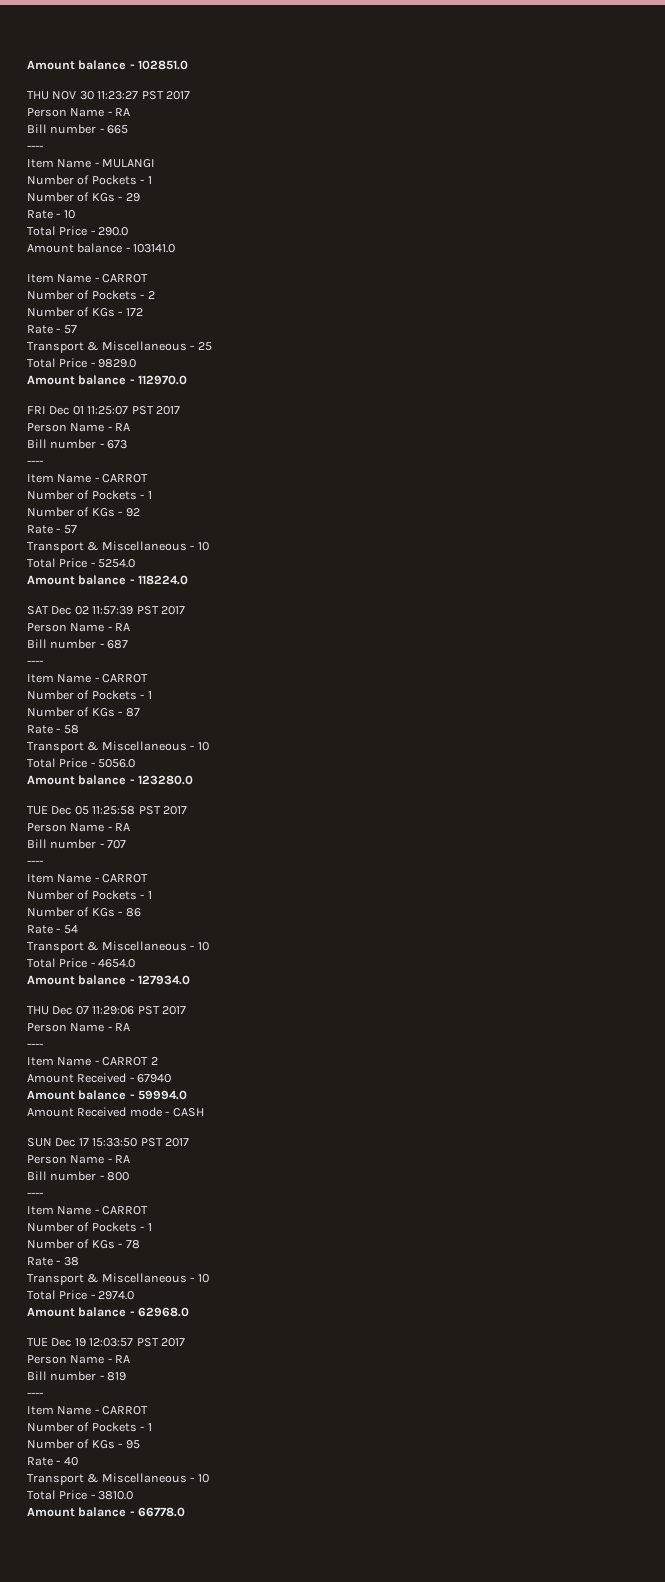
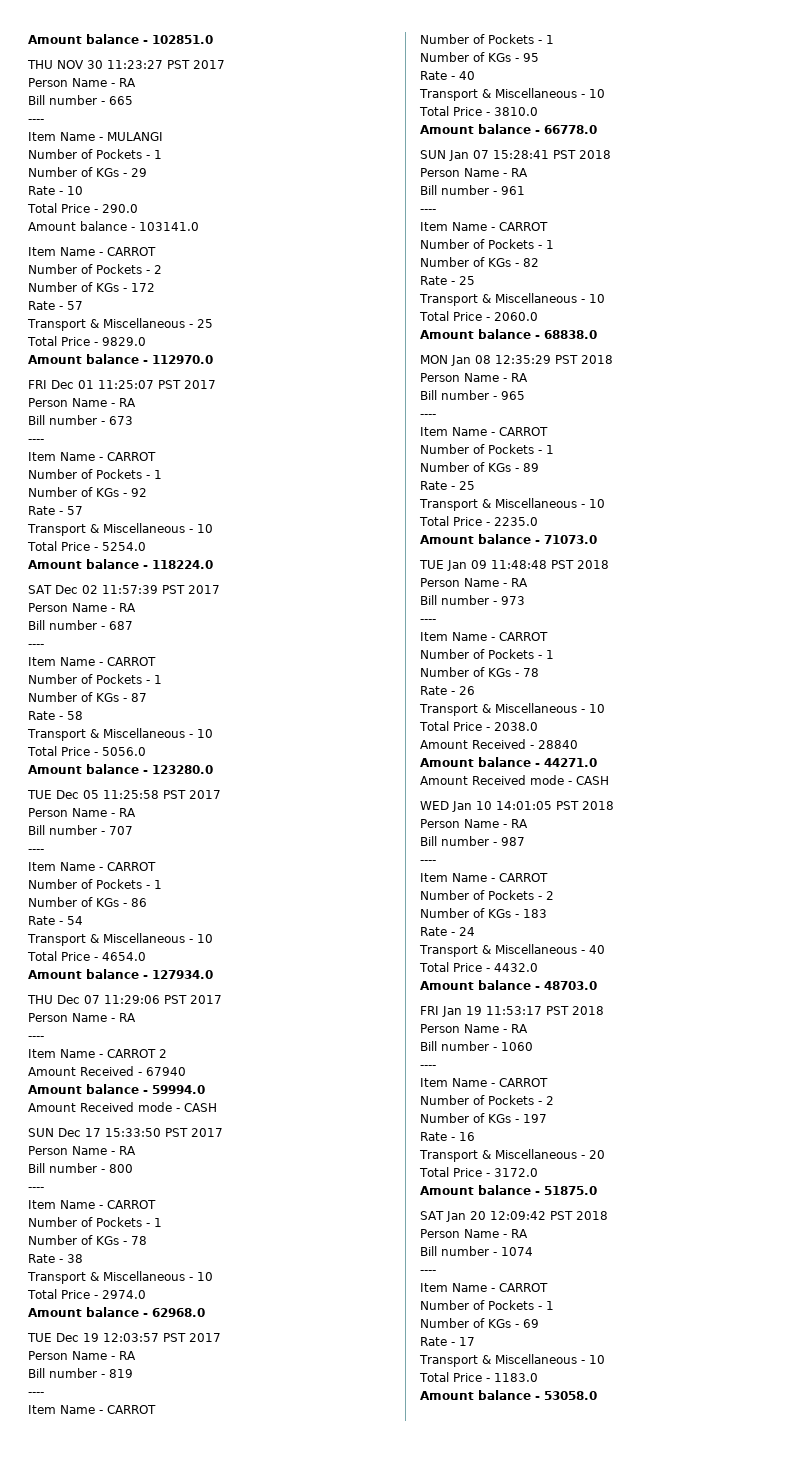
+ SUN Jan 07 15:28:41 PST 2018
+ Person Name - RA
+ Bill number - 961
+ ----
+ Item Name - CARROT
+ Number of Pockets - 1
+ Number of KGs - 82
+ Rate - 25
+ Transport & Miscellaneous - 10
+ Total Price - 2060.0
+ Amount balance - 68838.0
+ MON Jan 08 12:35:29 PST 2018
+ Person Name - RA
+ Bill number - 965
+ ----
+ Item Name - CARROT
+ Number of Pockets - 1
+ Number of KGs - 89
+ Rate - 25
+ Transport & Miscellaneous - 10
+ Total Price - 2235.0
+ Amount balance - 71073.0
+ TUE Jan 09 11:48:48 PST 2018
+ Person Name - RA
+ Bill number - 973
+ ----
+ Item Name - CARROT
+ Number of Pockets - 1
+ Number of KGs - 78
+ Rate - 26
+ Transport & Miscellaneous - 10
+ Total Price - 2038.0
+ Amount Received - 28840
+ Amount balance - 44271.0
+ Amount Received mode - CASH
+ WED Jan 10 14:01:05 PST 2018
+ Person Name - RA
+ Bill number - 987
+ ----
+ Item Name - CARROT
+ Number of Pockets - 2
+ Number of KGs - 183
+ Rate - 24
+ Transport & Miscellaneous - 40
+ Total Price - 4432.0
+ Amount balance - 48703.0
+ FRI Jan 19 11:53:17 PST 2018
+ Person Name - RA
+ Bill number - 1060
+ ----
+ Item Name - CARROT
+ Number of Pockets - 2
+ Number of KGs - 197
+ Rate - 16
+ Transport & Miscellaneous - 20
+ Total Price - 3172.0
+ Amount balance - 51875.0
+ SAT Jan 20 12:09:42 PST 2018
+ Person Name - RA
+ Bill number - 1074
+ ----
+ Item Name - CARROT
+ Number of Pockets - 1
+ Number of KGs - 69
+ Rate - 17
+ Transport & Miscellaneous - 10
+ Total Price - 1183.0
+ Amount balance - 53058.0

